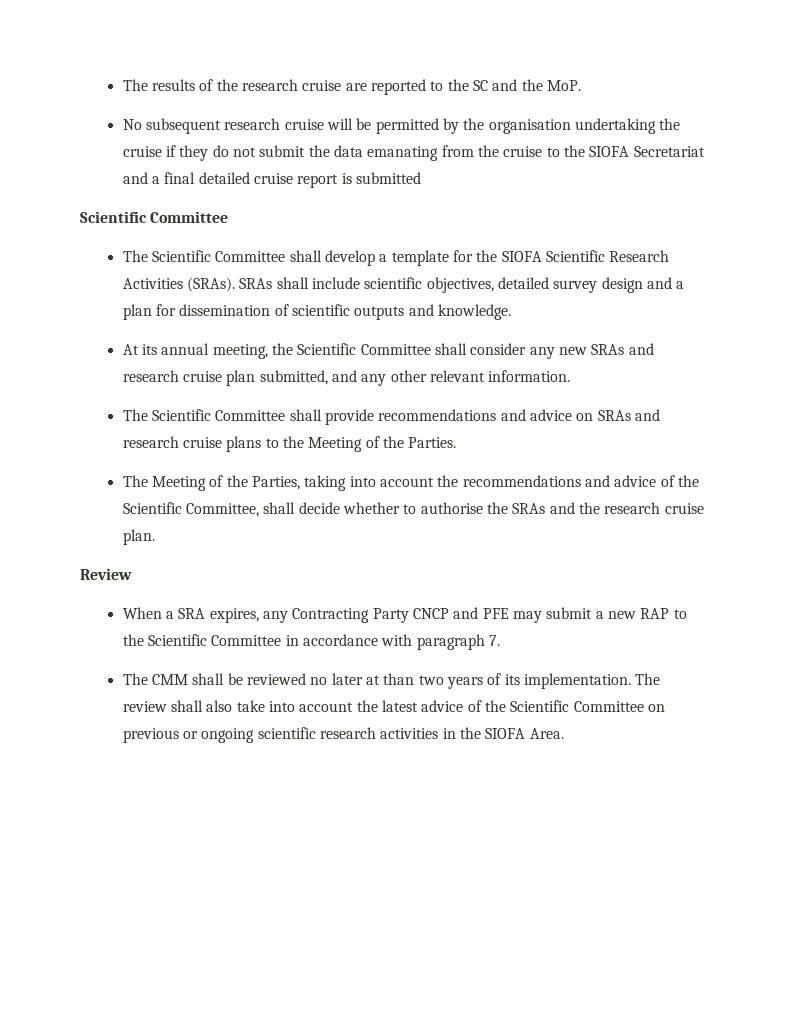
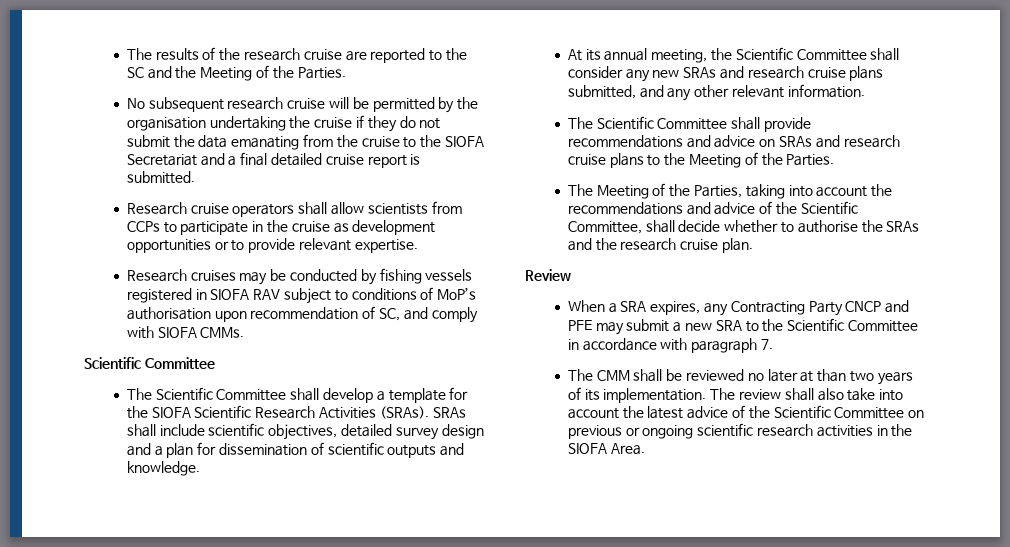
- The results of the research cruise are reported to the SC and the MoP.
+ The results of the research cruise are reported to the SC and the Meeting of the Parties.
- No subsequent research cruise will be permitted by the organisation undertaking the cruise if they do not submit the data emanating from the cruise to the SIOFA Secretariat and a final detailed cruise report is submitted
+ No subsequent research cruise will be permitted by the organisation undertaking the cruise if they do not submit the data emanating from the cruise to the SIOFA Secretariat and a final detailed cruise report is submitted.
+ Research cruise operators shall allow scientists from CCPs to participate in the cruise as development opportunities or to provide relevant expertise.
+ Research cruises may be conducted by fishing vessels registered in SIOFA RAV subject to conditions of MoP’s authorisation upon recommendation of SC, and comply with SIOFA CMMs.
- At its annual meeting, the Scientific Committee shall consider any new SRAs and research cruise plan submitted, and any other relevant information.
+ At its annual meeting, the Scientific Committee shall consider any new SRAs and research cruise plans submitted, and any other relevant information.
- When a SRA expires, any Contracting Party CNCP and PFE may submit a new RAP to the Scientific Committee in accordance with paragraph 7.
+ When a SRA expires, any Contracting Party CNCP and PFE may submit a new SRA to the Scientific Committee in accordance with paragraph 7.

